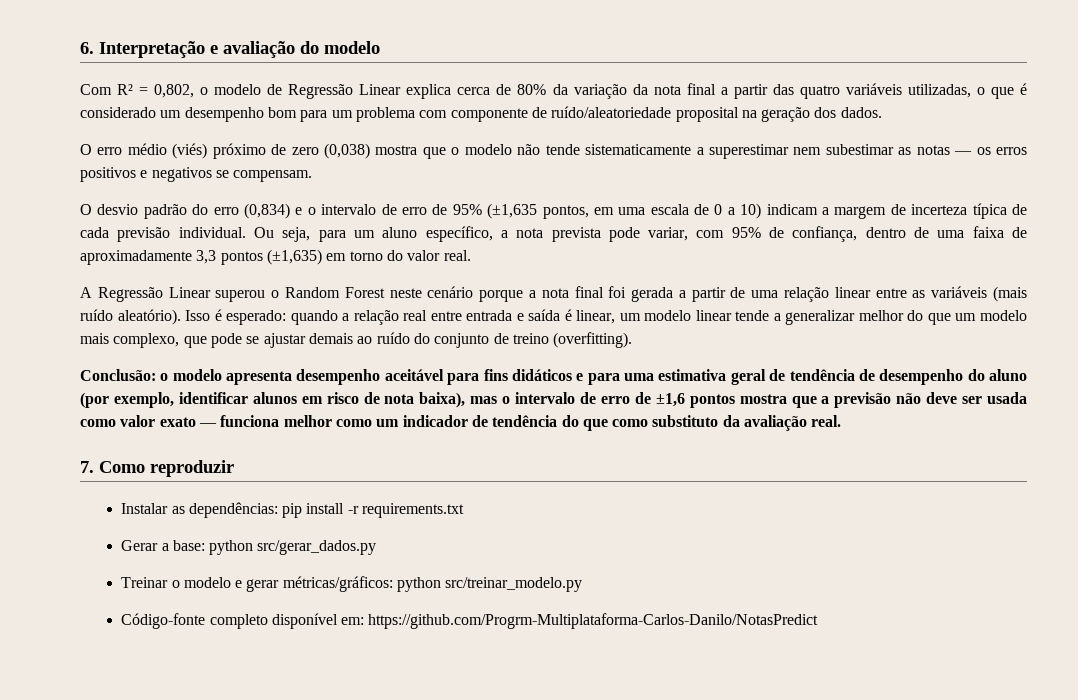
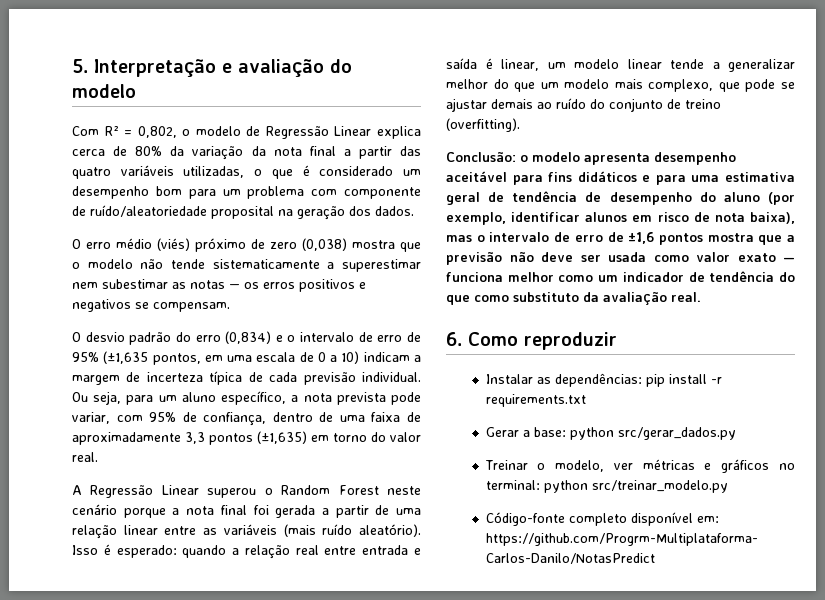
- 6. Interpretação e avaliação do modelo
+ 5. Interpretação e avaliação do modelo
- 7. Como reproduzir
+ 6. Como reproduzir
- Treinar o modelo e gerar métricas/gráficos: python src/treinar_modelo.py
+ Treinar o modelo, ver métricas e gráficos no terminal: python src/treinar_modelo.py

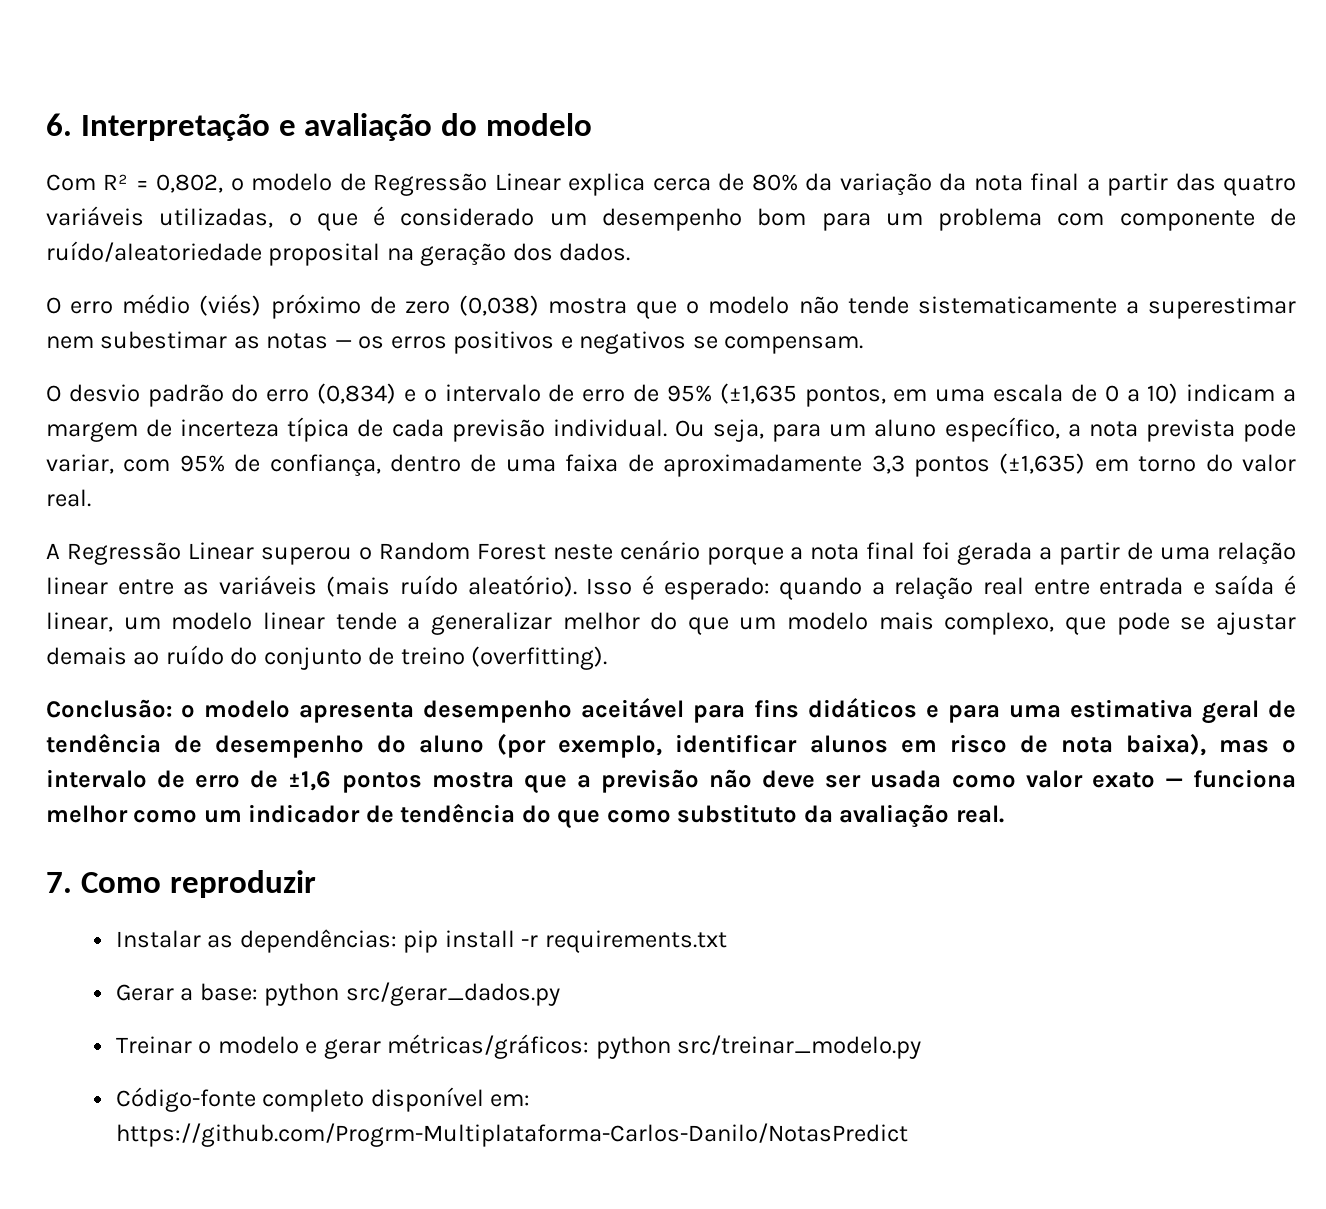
- 5. Interpretação e avaliação do modelo
+ 6. Interpretação e avaliação do modelo
- 6. Como reproduzir
+ 7. Como reproduzir
- Treinar o modelo, ver métricas e gráficos no terminal: python src/treinar_modelo.py
+ Treinar o modelo e gerar métricas/gráficos: python src/treinar_modelo.py

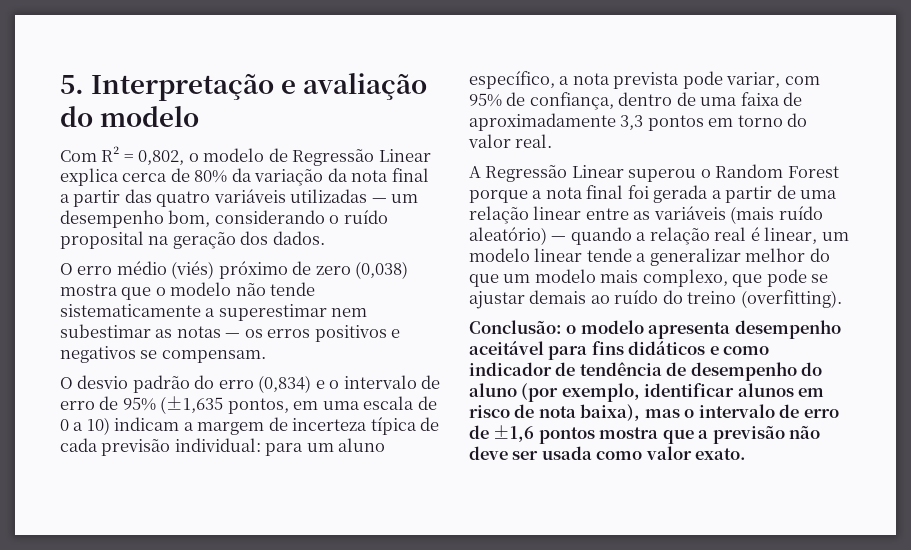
- 6. Interpretação e avaliação do modelo
+ 5. Interpretação e avaliação do modelo
- Com R² = 0,802, o modelo de Regressão Linear explica cerca de 80% da variação da nota final a partir das quatro variáveis utilizadas, o que é considerado um desempenho bom para um problema com componente de ruído/aleatoriedade proposital na geração dos dados.
+ Com R² = 0,802, o modelo de Regressão Linear explica cerca de 80% da variação da nota final a partir das quatro variáveis utilizadas — um desempenho bom, considerando o ruído proposital na geração dos dados.
- O desvio padrão do erro (0,834) e o intervalo de erro de 95% (±1,635 pontos, em uma escala de 0 a 10) indicam a margem de incerteza típica de cada previsão individual. Ou seja, para um aluno específico, a nota prevista pode variar, com 95% de confiança, dentro de uma faixa de aproximadamente 3,3 pontos (±1,635) em torno do valor real.
+ O desvio padrão do erro (0,834) e o intervalo de erro de 95% (±1,635 pontos, em uma escala de 0 a 10) indicam a margem de incerteza típica de cada previsão individual: para um aluno específico, a nota prevista pode variar, com 95% de confiança, dentro de uma faixa de aproximadamente 3,3 pontos em torno do valor real.
- A Regressão Linear superou o Random Forest neste cenário porque a nota final foi gerada a partir de uma relação linear entre as variáveis (mais ruído aleatório). Isso é esperado: quando a relação real entre entrada e saída é linear, um modelo linear tende a generalizar melhor do que um modelo mais complexo, que pode se ajustar demais ao ruído do conjunto de treino (overfitting).
+ A Regressão Linear superou o Random Forest porque a nota final foi gerada a partir de uma relação linear entre as variáveis (mais ruído aleatório) — quando a relação real é linear, um modelo linear tende a generalizar melhor do que um modelo mais complexo, que pode se ajustar demais ao ruído do treino (overfitting).
- Conclusão: o modelo apresenta desempenho aceitável para fins didáticos e para uma estimativa geral de tendência de desempenho do aluno (por exemplo, identificar alunos em risco de nota baixa), mas o intervalo de erro de ±1,6 pontos mostra que a previsão não deve ser usada como valor exato — funciona melhor como um indicador de tendência do que como substituto da avaliação real.
- 7. Como reproduzir
- Instalar as dependências: pip install -r requirements.txt
- Gerar a base: python src/gerar_dados.py
- Treinar o modelo e gerar métricas/gráficos: python src/treinar_modelo.py
- Código-fonte completo disponível em: https://github.com/Progrm-Multiplataforma-Carlos-Danilo/NotasPredict
+ Conclusão: o modelo apresenta desempenho aceitável para fins didáticos e como indicador de tendência de desempenho do aluno (por exemplo, identificar alunos em risco de nota baixa), mas o intervalo de erro de ±1,6 pontos mostra que a previsão não deve ser usada como valor exato.

